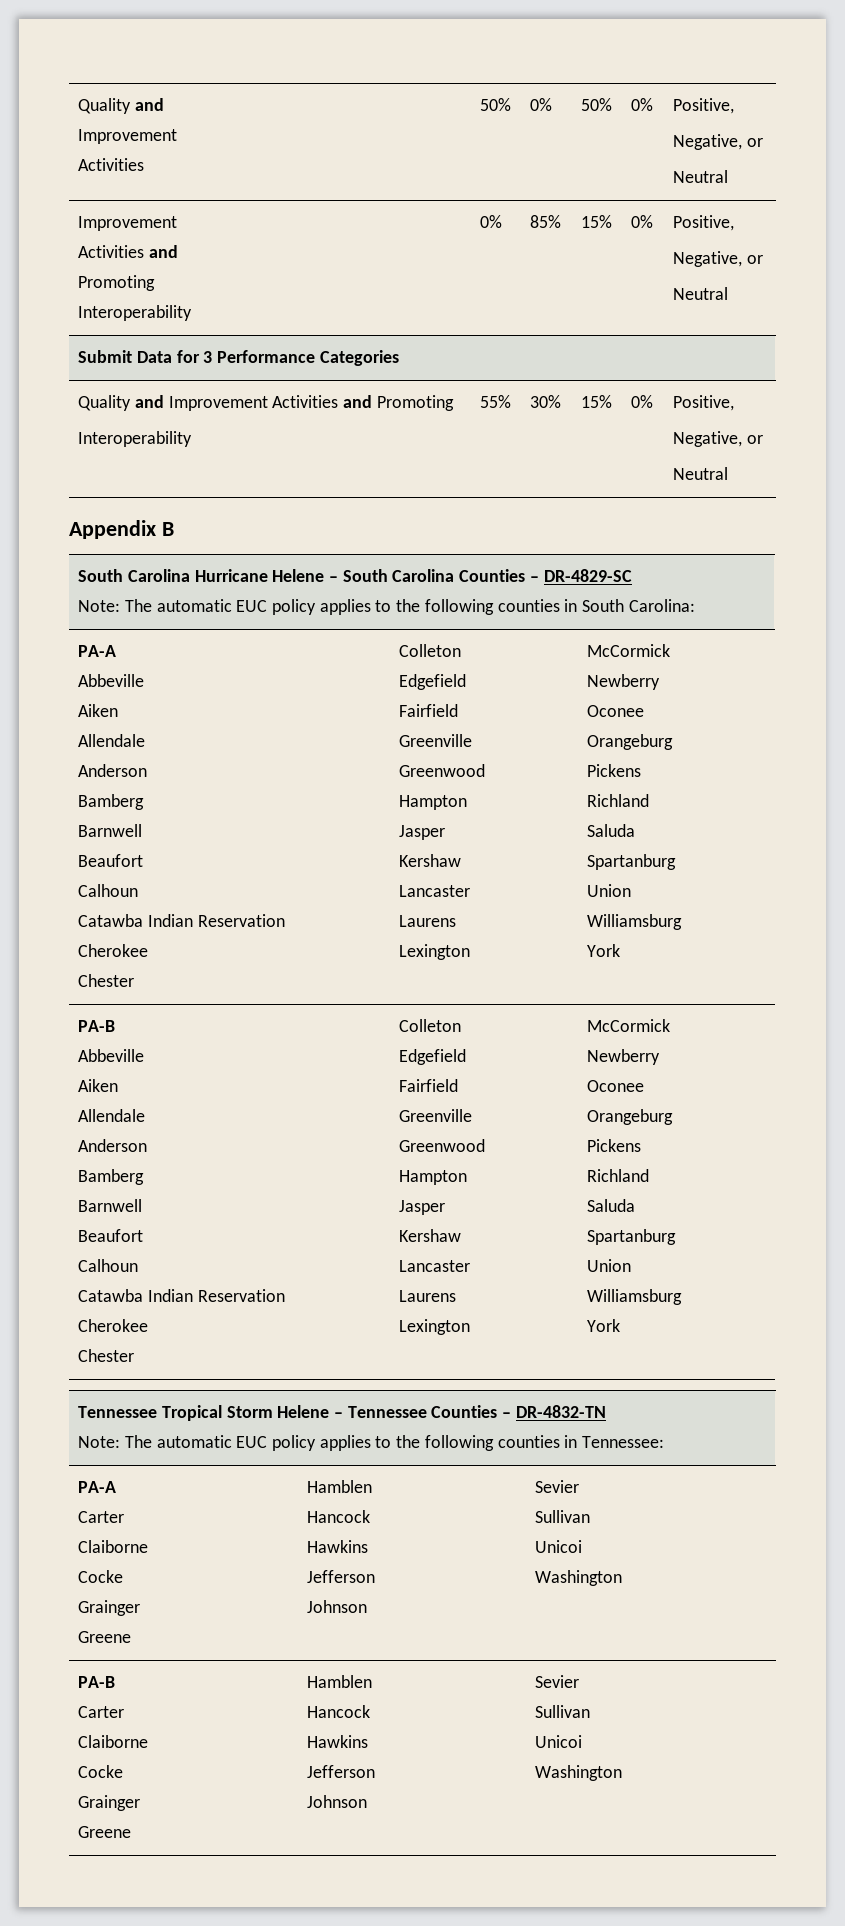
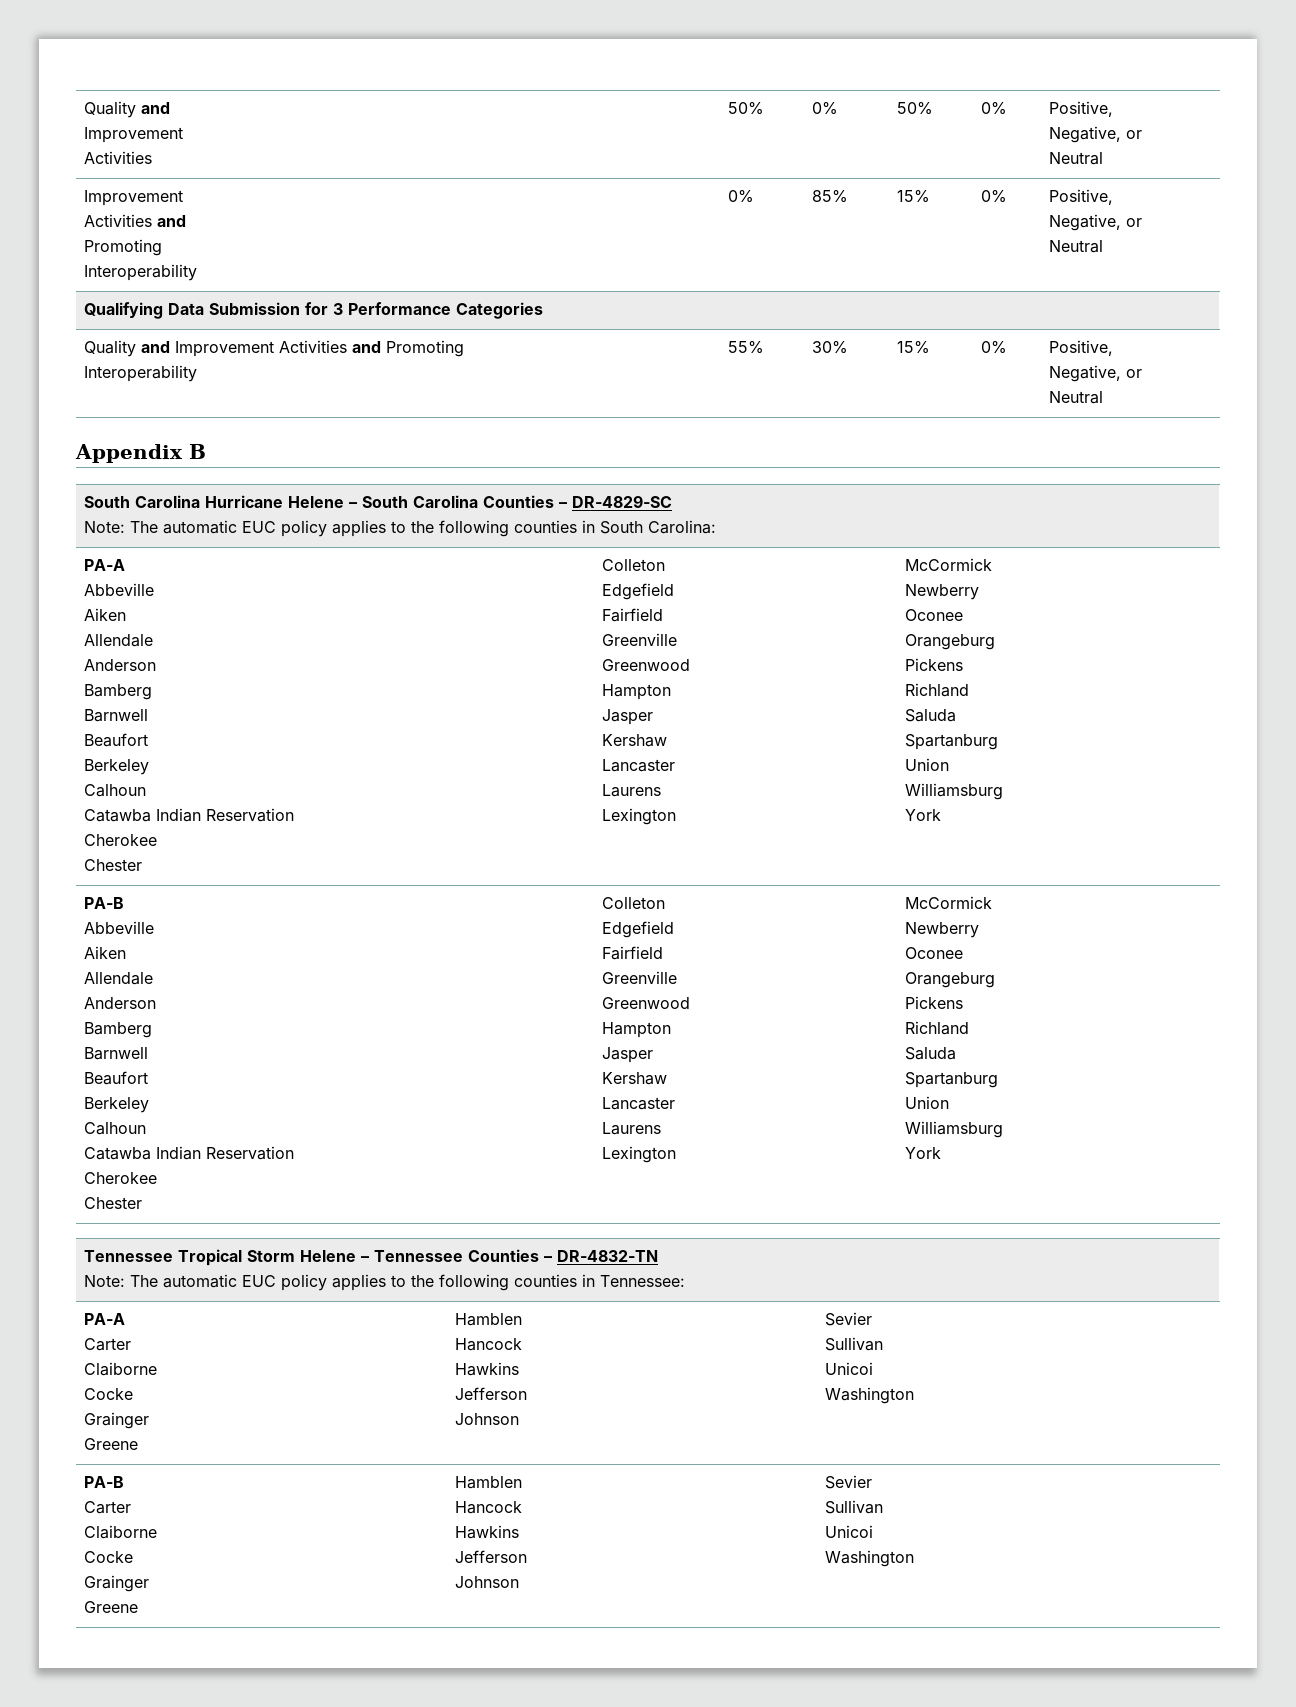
- Submit Data for 3 Performance Categories
+ Qualifying Data Submission for 3 Performance Categories
  South Carolina Hurricane Helene – South Carolina Counties – DR-4829-SC
  Note: The automatic EUC policy applies to the following counties in South Carolina:
  PA-A
  Abbeville
  Aiken
  Allendale
  Anderson
  Bamberg
  Barnwell
  Beaufort
+ Berkeley
  Calhoun
  Catawba Indian Reservation
  Cherokee
  Chester | Colleton
  Edgefield
  Fairfield
  Greenville
  Greenwood
  Hampton
  Jasper
  Kershaw
  Lancaster
  Laurens
  Lexington | McCormick
  Newberry
  Oconee
  Orangeburg
  Pickens
  Richland
  Saluda
  Spartanburg
  Union
  Williamsburg
  York
  PA-B
  Abbeville
  Aiken
  Allendale
  Anderson
  Bamberg
  Barnwell
  Beaufort
+ Berkeley

